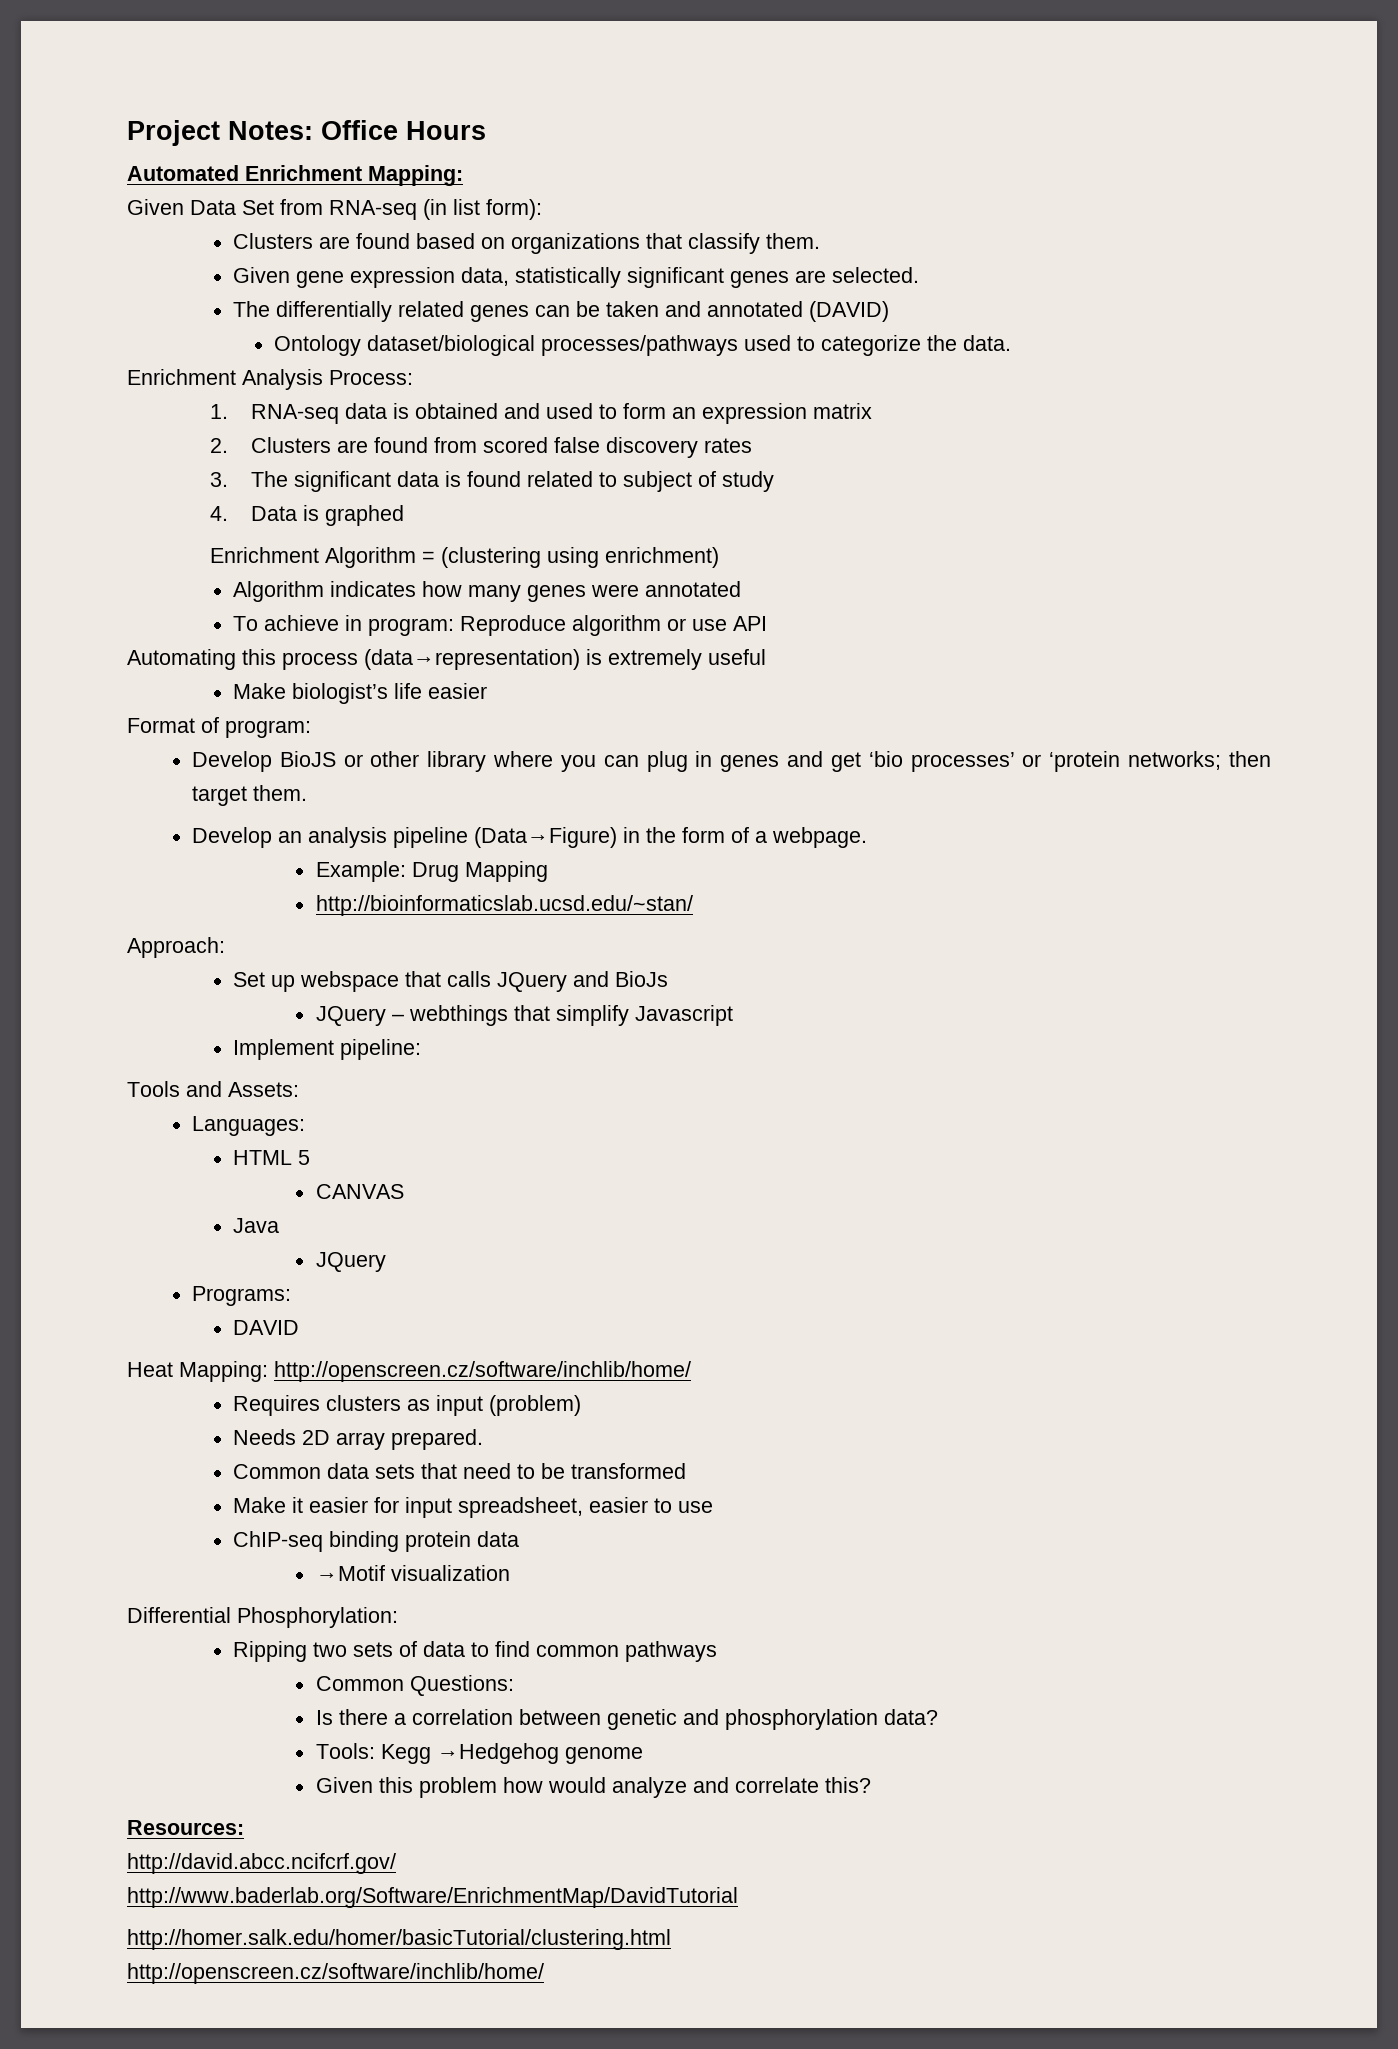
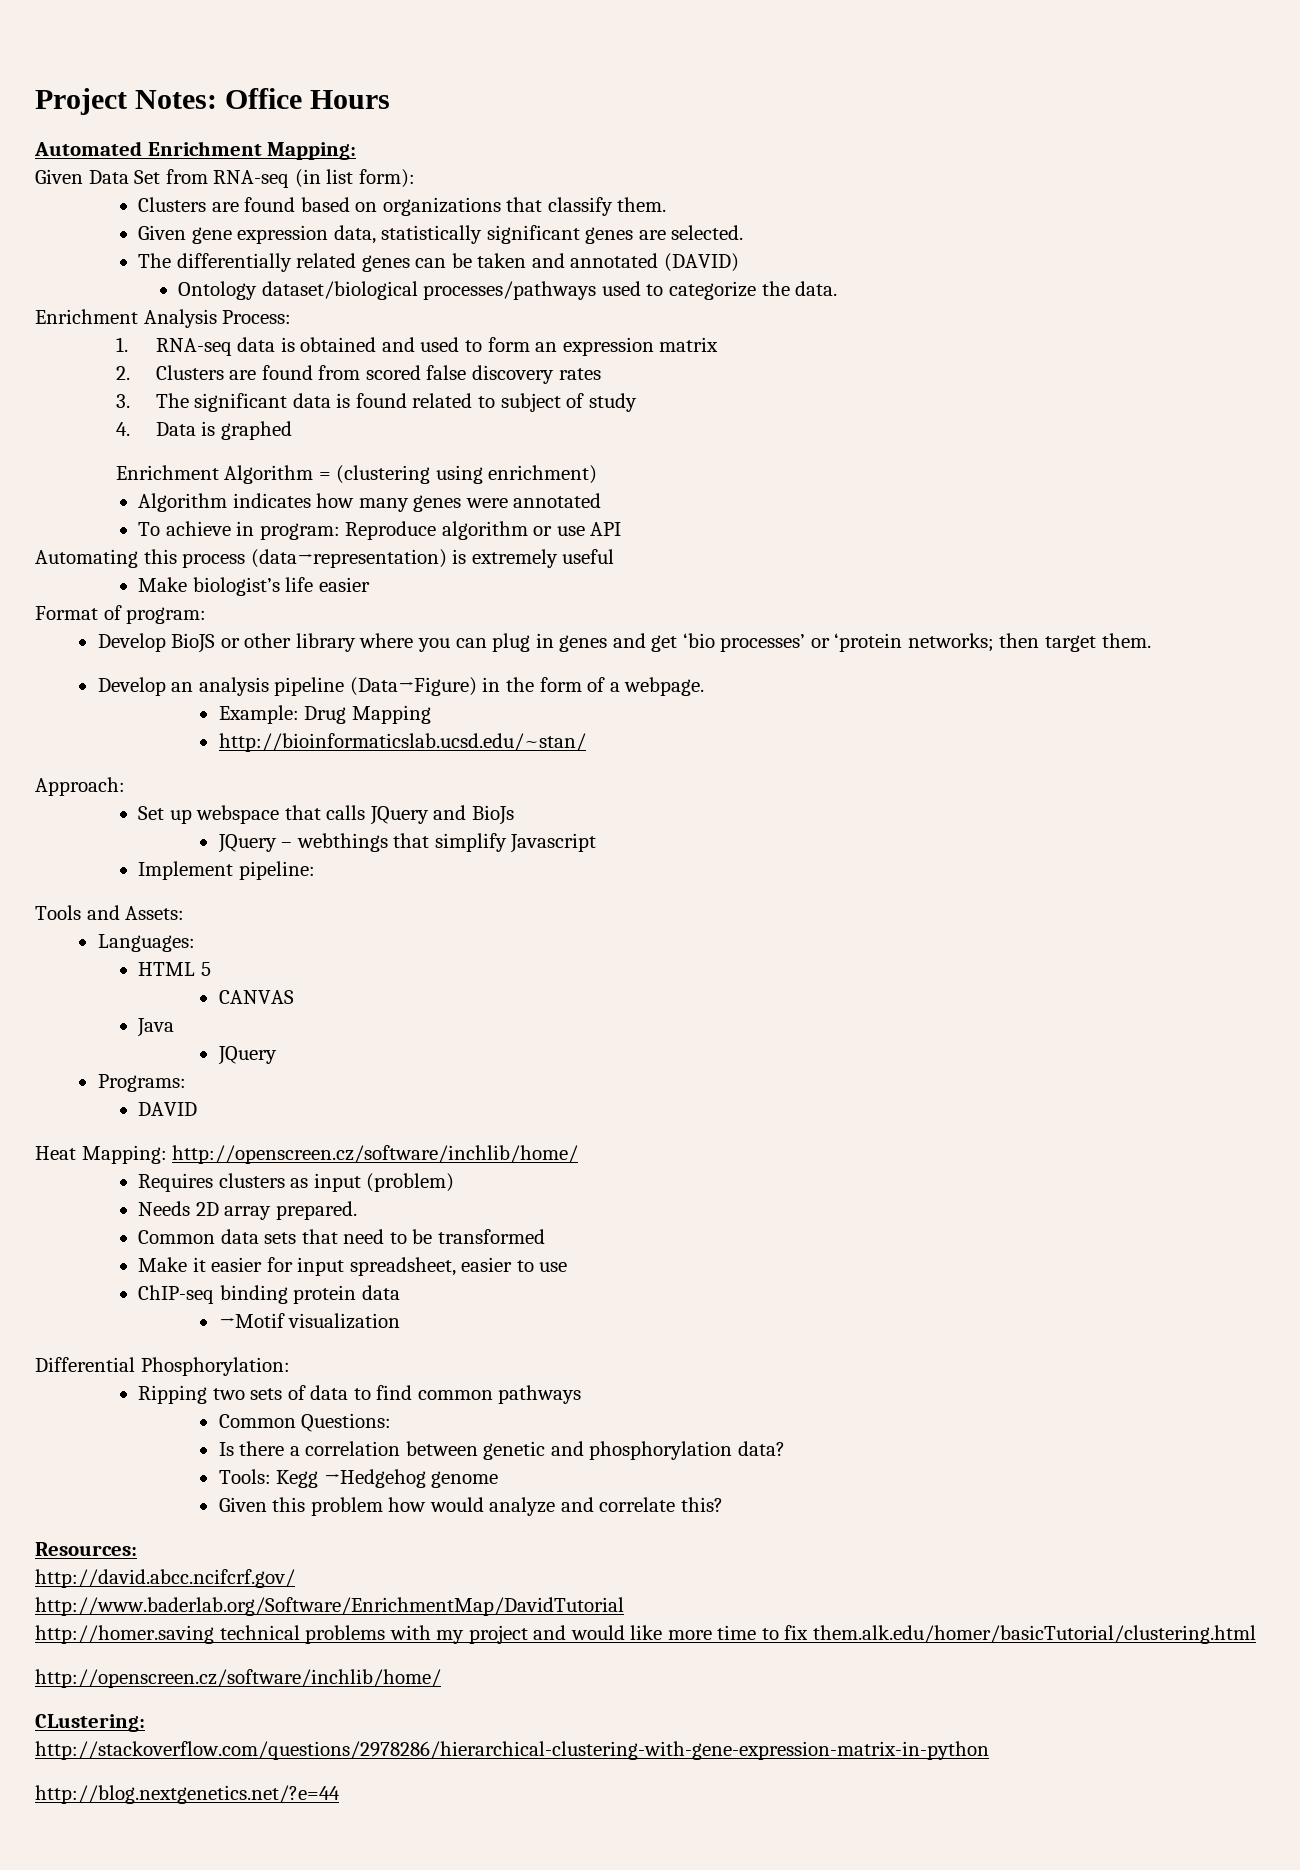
- http://homer.salk.edu/homer/basicTutorial/clustering.html
+ http://homer.saving technical problems with my project and would like more time to fix them.alk.edu/homer/basicTutorial/clustering.html
  http://openscreen.cz/software/inchlib/home/
+ CLustering:
+ http://stackoverflow.com/questions/2978286/hierarchical-clustering-with-gene-expression-matrix-in-python
+ http://blog.nextgenetics.net/?e=44

